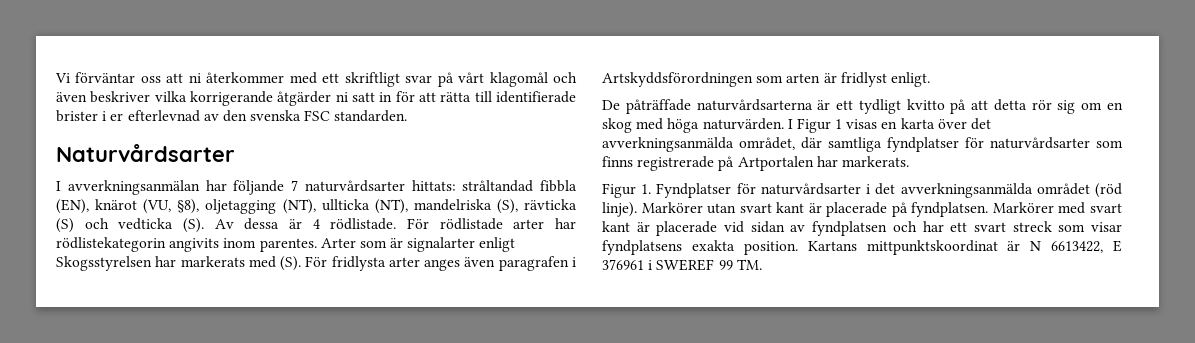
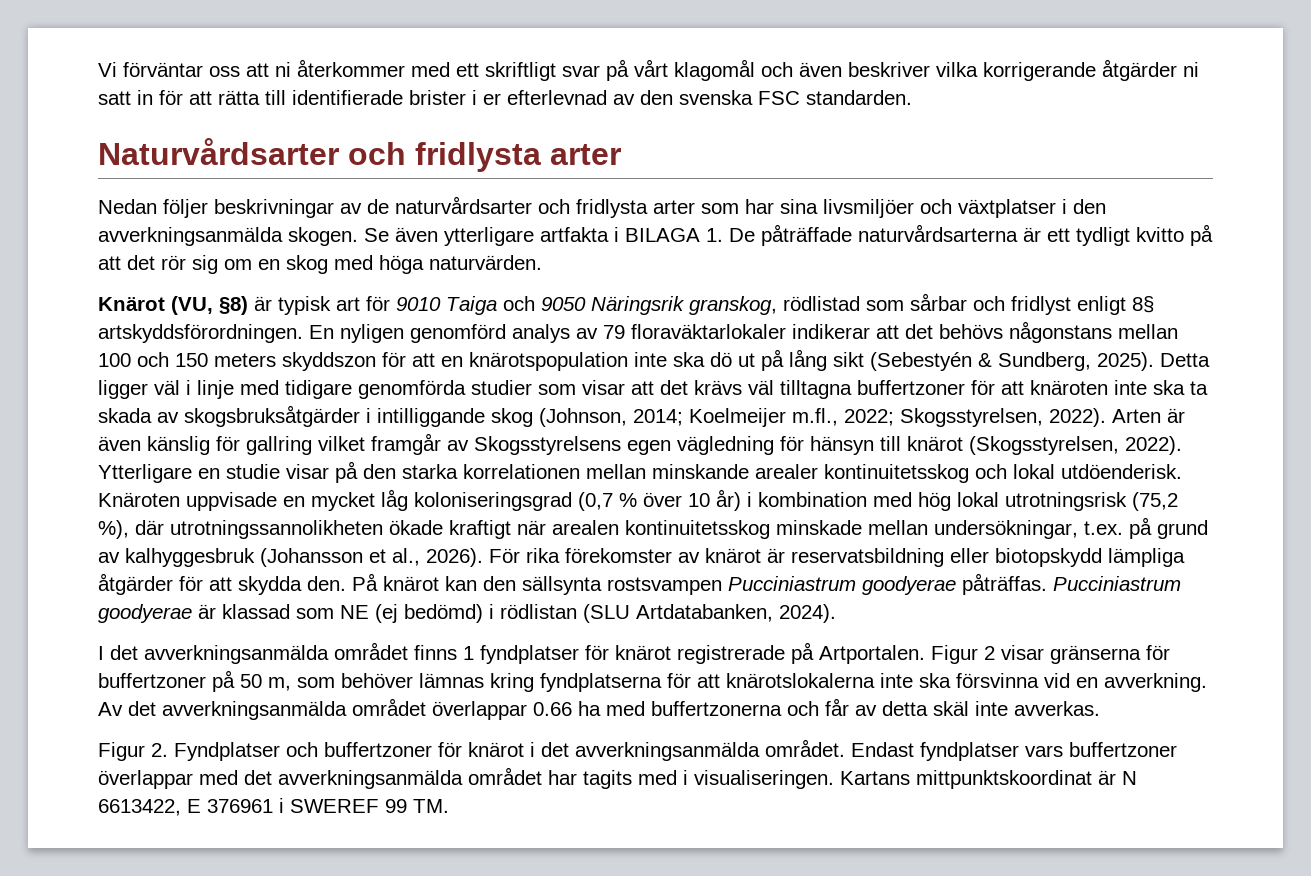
- Naturvårdsarter
- I avverkningsanmälan har följande 7 naturvårdsarter hittats: stråltandad fibbla (EN), knärot (VU, §8), oljetagging (NT), ullticka (NT), mandelriska (S), rävticka (S) och vedticka (S). Av dessa är 4 rödlistade. För rödlistade arter har rödlistekategorin angivits inom parentes. Arter som är signalarter enligt Skogsstyrelsen har markerats med (S). För fridlysta arter anges även paragrafen i Artskyddsförordningen som arten är fridlyst enligt.
- De påträffade naturvårdsarterna är ett tydligt kvitto på att detta rör sig om en skog med höga naturvärden. I Figur 1 visas en karta över det avverkningsanmälda området, där samtliga fyndplatser för naturvårdsarter som finns registrerade på Artportalen har markerats.
- Figur 1. Fyndplatser för naturvårdsarter i det avverkningsanmälda området (röd linje). Markörer utan svart kant är placerade på fyndplatsen. Markörer med svart kant är placerade vid sidan av fyndplatsen och har ett svart streck som visar fyndplatsens exakta position.
+ Naturvårdsarter och fridlysta arter
+ Nedan följer beskrivningar av de naturvårdsarter och fridlysta arter som har sina livsmiljöer och växtplatser i den avverkningsanmälda skogen. Se även ytterligare artfakta i BILAGA 1. De påträffade naturvårdsarterna är ett tydligt kvitto på att det rör sig om en skog med höga naturvärden.
+ Knärot (VU, §8) är typisk art för 9010 Taiga och 9050 Näringsrik granskog, rödlistad som sårbar och fridlyst enligt 8§ artskyddsförordningen. En nyligen genomförd analys av 79 floraväktarlokaler indikerar att det behövs någonstans mellan 100 och 150 meters skyddszon för att en knärotspopulation inte ska dö ut på lång sikt (Sebestyén & Sundberg, 2025). Detta ligger väl i linje med tidigare genomförda studier som visar att det krävs väl tilltagna buffertzoner för att knäroten inte ska ta skada av skogsbruksåtgärder i intilliggande skog (Johnson, 2014; Koelmeijer m.fl., 2022; Skogsstyrelsen, 2022). Arten är även känslig för gallring vilket framgår av Skogsstyrelsens egen vägledning för hänsyn till knärot (Skogsstyrelsen, 2022). Ytterligare en studie visar på den starka korrelationen mellan minskande arealer kontinuitetsskog och lokal utdöenderisk. Knäroten uppvisade en mycket låg koloniseringsgrad (0,7 % över 10 år) i kombination med hög lokal utrotningsrisk (75,2 %), där utrotningssannolikheten ökade kraftigt när arealen kontinuitetsskog minskade mellan undersökningar, t.ex. på grund av kalhyggesbruk (Johansson et al., 2026). För rika förekomster av knärot är reservatsbildning eller biotopskydd lämpliga åtgärder för att skydda den. På knärot kan den sällsynta rostsvampen Pucciniastrum goodyerae påträffas. Pucciniastrum goodyerae är klassad som NE (ej bedömd) i rödlistan (SLU Artdatabanken, 2024).
+ I det avverkningsanmälda området finns 1 fyndplatser för knärot registrerade på Artportalen. Figur 2 visar gränserna för buffertzoner på 50 m, som behöver lämnas kring fyndplatserna för att knärotslokalerna inte ska försvinna vid en avverkning. Av det avverkningsanmälda området överlappar 0.66 ha med buffertzonerna och får av detta skäl inte avverkas.
+ Figur 2. Fyndplatser och buffertzoner för knärot i det avverkningsanmälda området. Endast fyndplatser vars buffertzoner överlappar med det avverkningsanmälda området har tagits med i visualiseringen.

